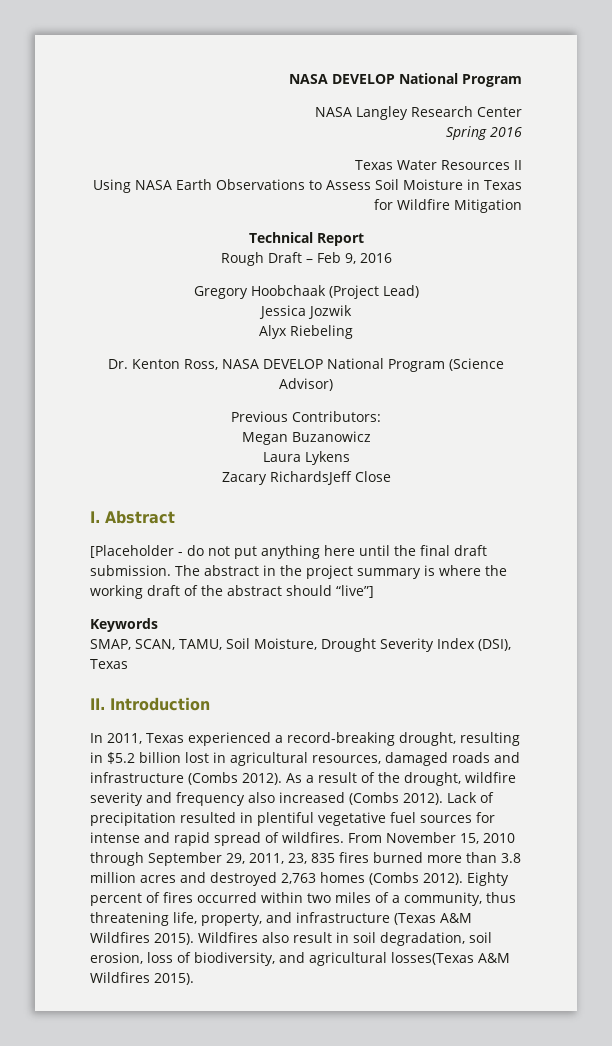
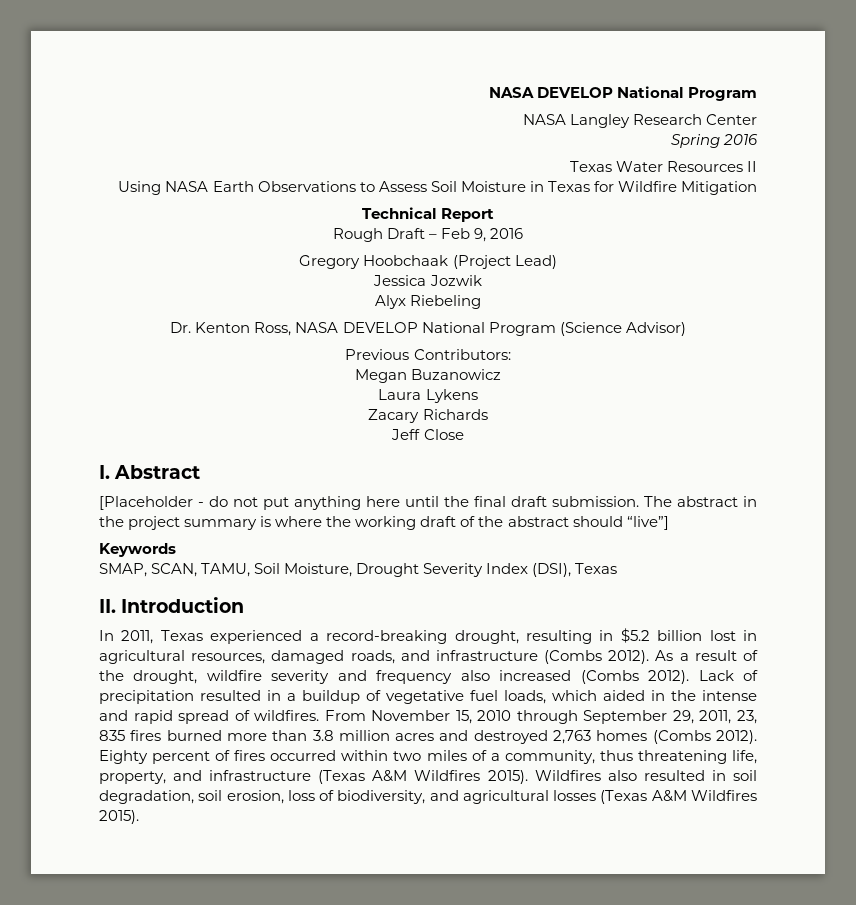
- Zacary RichardsJeff Close
+ Zacary Richards
+ Jeff Close
- In 2011, Texas experienced a record-breaking drought, resulting in $5.2 billion lost in agricultural resources, damaged roads and infrastructure (Combs 2012).
+ In 2011, Texas experienced a record-breaking drought, resulting in $5.2 billion lost in agricultural resources, damaged roads, and infrastructure (Combs 2012).
- Lack of precipitation resulted in plentiful vegetative fuel sources for intense and rapid spread of wildfires.
+ Lack of precipitation resulted in a buildup of vegetative fuel loads, which aided in the intense and rapid spread of wildfires.
- Wildfires also result in soil degradation, soil erosion, loss of biodiversity, and agricultural losses(Texas A&M Wildfires 2015).
+ Wildfires also resulted in soil degradation, soil erosion, loss of biodiversity, and agricultural losses (Texas A&M Wildfires 2015).

